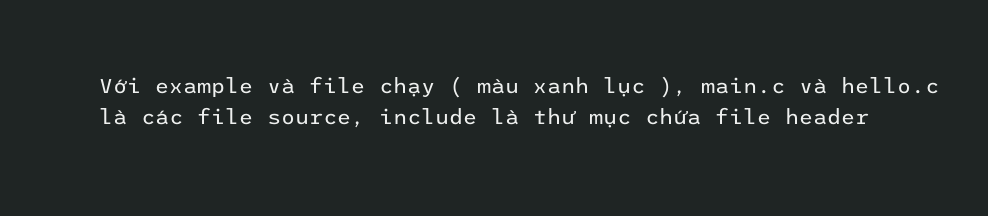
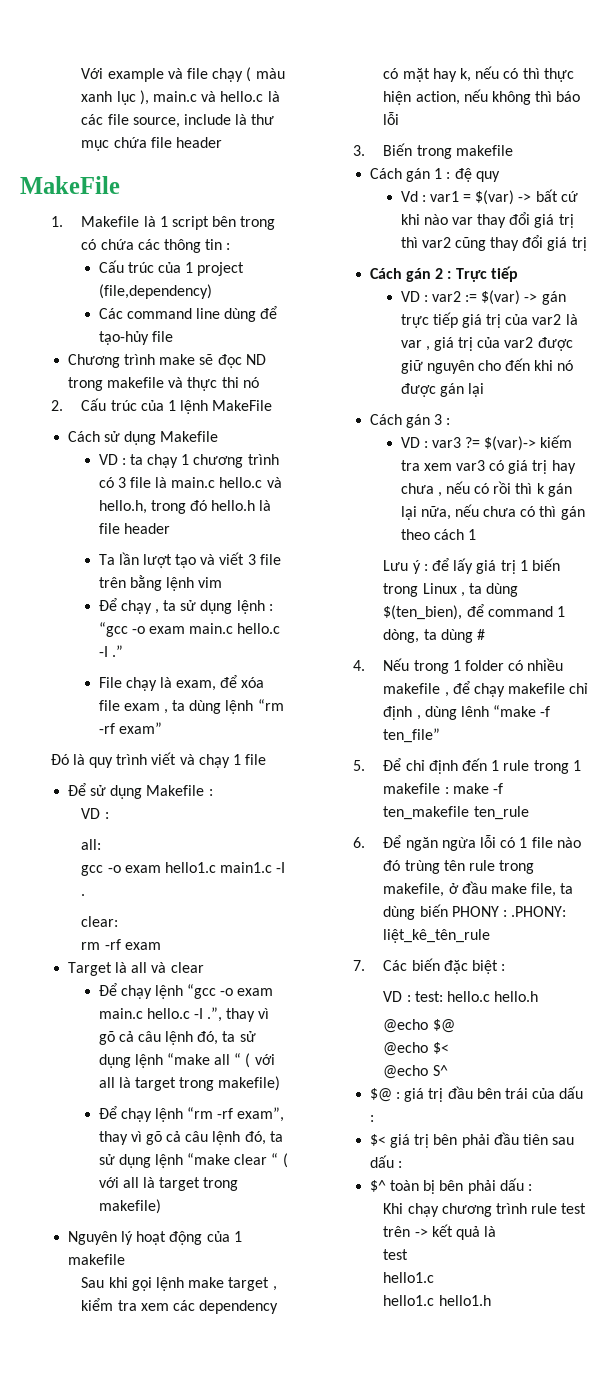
  Với example và file chạy ( màu xanh lục ), main.c và hello.c là các file source, include là thư mục chứa file header
+ MakeFile
+ 1. Makefile là 1 script bên trong có chứa các thông tin :
+ Cấu trúc của 1 project (file,dependency)
+ Các command line dùng để tạo-hủy file
+ Chương trình make sẽ đọc ND trong makefile và thực thi nó
+ 2. Cấu trúc của 1 lệnh MakeFile
+ Cách sử dụng Makefile
+ VD : ta chạy 1 chương trình có 3 file là main.c hello.c và hello.h, trong đó hello.h là file header
+ Ta lần lượt tạo và viết 3 file trên bằng lệnh vim
+ Để chạy , ta sử dụng lệnh : “gcc -o exam main.c hello.c -I .”
+ File chạy là exam, để xóa file exam , ta dùng lệnh “rm -rf exam”
+ Đó là quy trình viết và chạy 1 file
+ Để sử dụng Makefile :
+ VD :
+ all:
+ gcc -o exam hello1.c main1.c -I .
+ clear:
+ rm -rf exam
+ Target là all và clear
+ Để chạy lệnh “gcc -o exam main.c hello.c -I .”, thay vì gõ cả câu lệnh đó, ta sử dụng lệnh “make all “ ( với all là target trong makefile)
+ Để chạy lệnh “rm -rf exam”, thay vì gõ cả câu lệnh đó, ta sử dụng lệnh “make clear “ ( với all là target trong makefile)
+ Nguyên lý hoạt động của 1 makefile
+ Sau khi gọi lệnh make target , kiểm tra xem các dependency có mặt hay k, nếu có thì thực hiện action, nếu không thì báo lỗi
+ 3. Biến trong makefile
+ Cách gán 1 : đệ quy
+ Vd : var1 = $(var) -> bất cứ khi nào var thay đổi giá trị thì var2 cũng thay đổi giá trị
+ Cách gán 2 : Trực tiếp
+ VD : var2 := $(var) -> gán trực tiếp giá trị của var2 là var , giá trị của var2 được giữ nguyên cho đến khi nó được gán lại
+ Cách gán 3 :
+ VD : var3 ?= $(var)-> kiếm tra xem var3 có giá trị hay chưa , nếu có rồi thì k gán lại nữa, nếu chưa có thì gán theo cách 1
+ Lưu ý : để lấy giá trị 1 biến trong Linux , ta dùng $(ten_bien), để command 1 dòng, ta dùng #
+ 4. Nếu trong 1 folder có nhiều makefile , để chạy makefile chỉ định , dùng lênh “make -f ten_file”
+ 5. Để chỉ định đến 1 rule trong 1 makefile : make -f ten_makefile ten_rule
+ 6. Để ngăn ngừa lỗi có 1 file nào đó trùng tên rule trong makefile, ở đầu make file, ta dùng biến PHONY : .PHONY: liệt_kê_tên_rule
+ 7. Các biến đặc biệt :
+ VD : test: hello.c hello.h
+ @echo $@
+ @echo $<
+ @echo S^
+ $@ : giá trị đầu bên trái của dấu :
+ $< giá trị bên phải đầu tiên sau dấu :
+ $^ toàn bị bên phải dấu :
+ Khi chạy chương trình rule test trên -> kết quả là
+ test
+ hello1.c
+ hello1.c hello1.h

